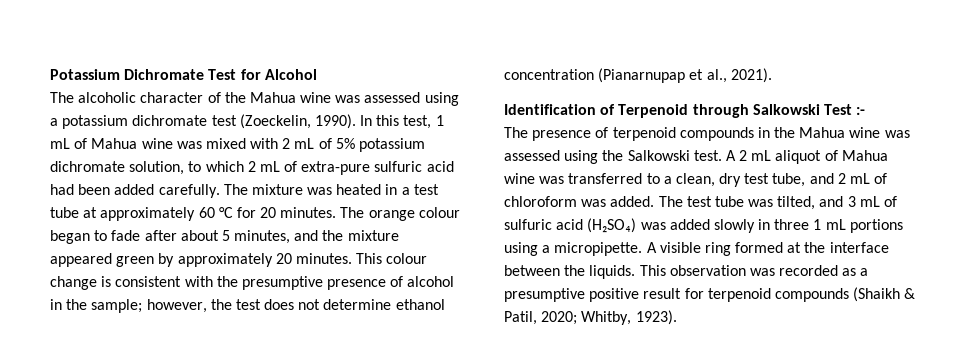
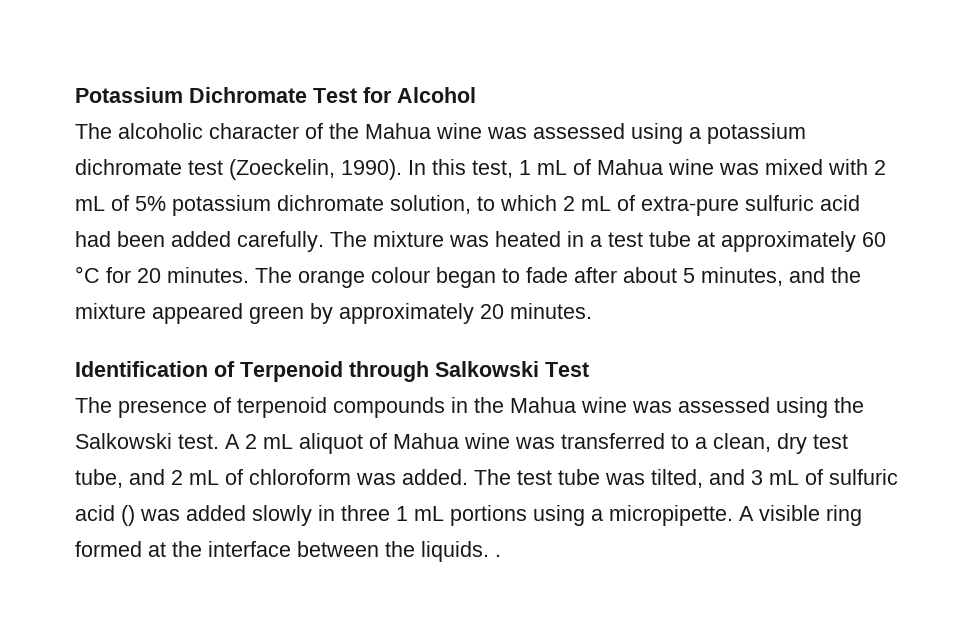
- This colour change is consistent with the presumptive presence of alcohol in the sample; however, the test does not determine ethanol concentration (Pianarnupap et al., 2021).
- Identification of Terpenoid through Salkowski Test :-
+ Identification of Terpenoid through Salkowski Test
- The test tube was tilted, and 3 mL of sulfuric acid (H₂SO₄) was added slowly in three 1 mL portions using a micropipette.
+ The test tube was tilted, and 3 mL of sulfuric acid () was added slowly in three 1 mL portions using a micropipette.
- A visible ring formed at the interface between the liquids. This observation was recorded as a presumptive positive result for terpenoid compounds (Shaikh & Patil, 2020; Whitby, 1923).
+ A visible ring formed at the interface between the liquids. .

